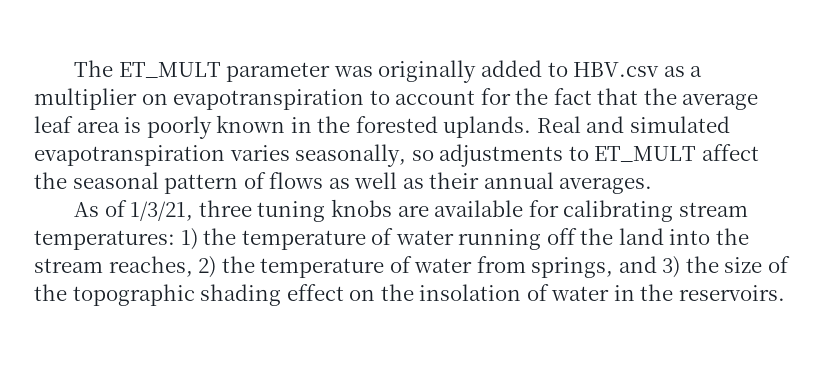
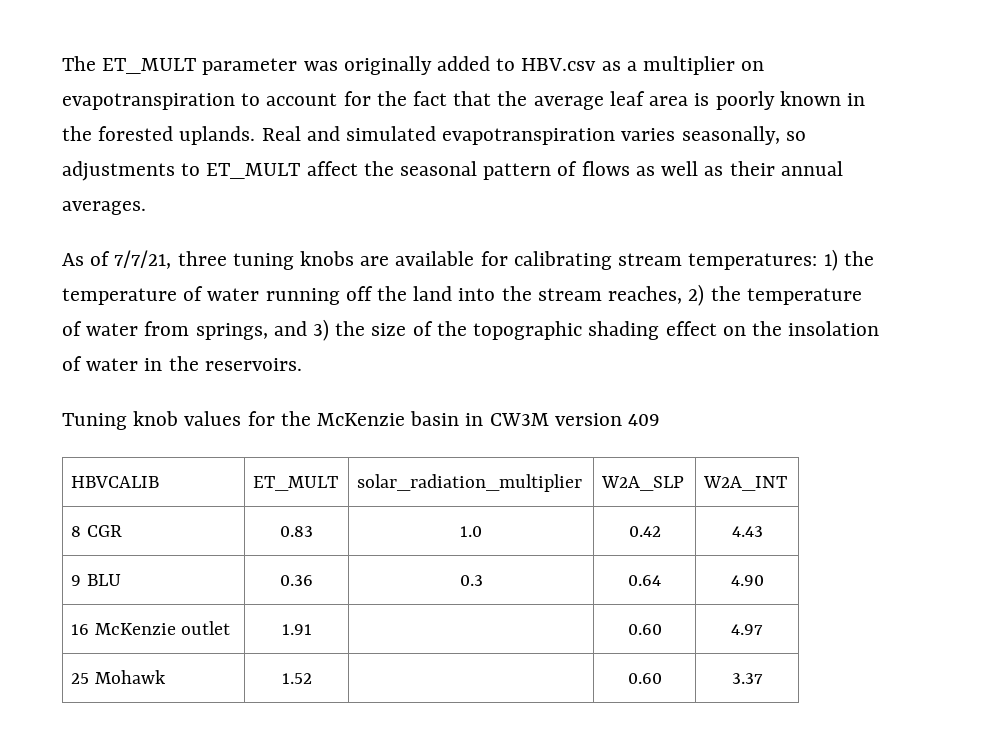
- As of 1/3/21, three tuning knobs are available for calibrating stream temperatures: 1) the temperature of water running off the land into the stream reaches, 2) the temperature of water from springs, and 3) the size of the topographic shading effect on the insolation of water in the reservoirs.
+ As of 7/7/21, three tuning knobs are available for calibrating stream temperatures: 1) the temperature of water running off the land into the stream reaches, 2) the temperature of water from springs, and 3) the size of the topographic shading effect on the insolation of water in the reservoirs.
+ Tuning knob values for the McKenzie basin in CW3M version 409
+ HBVCALIB | ET_MULT | solar_radiation_multiplier | W2A_SLP | W2A_INT
+ 8 CGR | 0.83 | 1.0 | 0.42 | 4.43
+ 9 BLU | 0.36 | 0.3 | 0.64 | 4.90
+ 16 McKenzie outlet | 1.91 | | 0.60 | 4.97
+ 25 Mohawk | 1.52 | | 0.60 | 3.37

